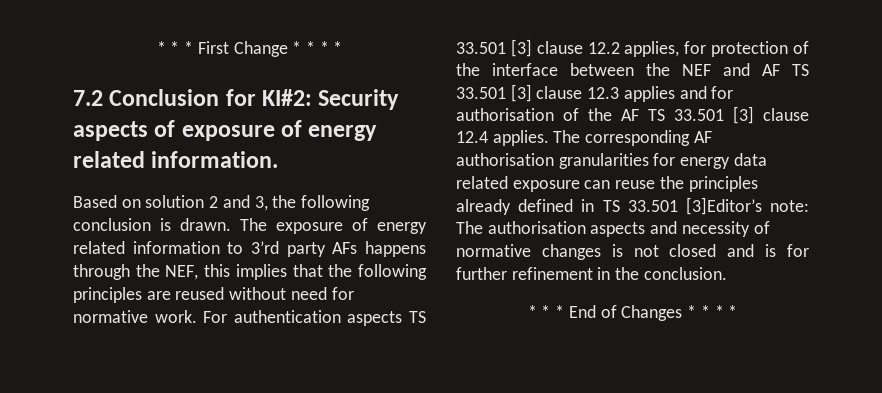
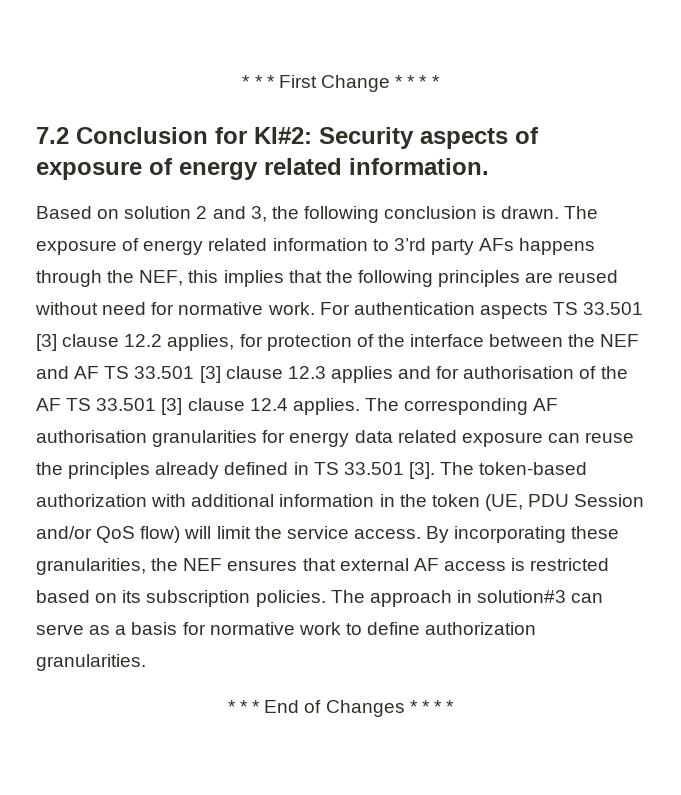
- The corresponding AF authorisation granularities for energy data related exposure can reuse the principles already defined in TS 33.501 [3]Editor’s note: The authorisation aspects and necessity of normative changes is not closed and is for further refinement in the conclusion.
+ The corresponding AF authorisation granularities for energy data related exposure can reuse the principles already defined in TS 33.501 [3]. The token-based authorization with additional information in the token (UE, PDU Session and/or QoS flow) will limit the service access. By incorporating these granularities, the NEF ensures that external AF access is restricted based on its subscription policies. The approach in solution#3 can serve as a basis for normative work to define authorization granularities.

